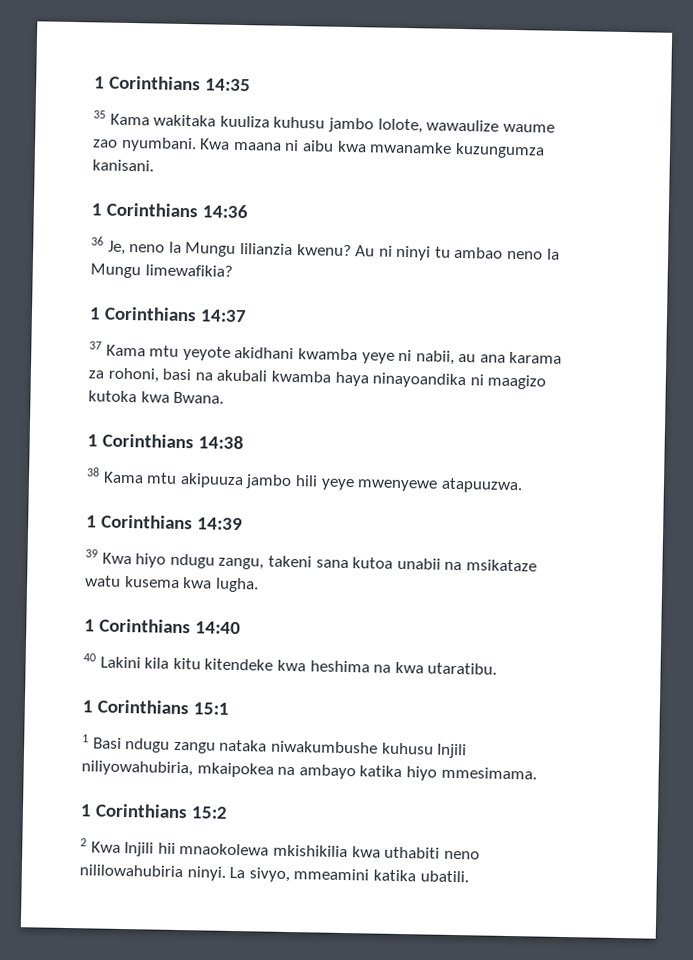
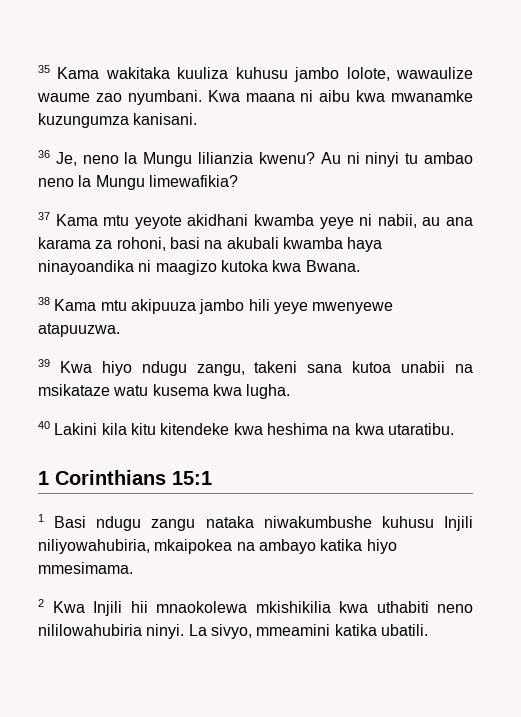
- 1 Corinthians 14:35
- 1 Corinthians 14:36
- 1 Corinthians 14:37
- 1 Corinthians 14:38
- 1 Corinthians 14:39
- 1 Corinthians 14:40
- 1 Corinthians 15:2

